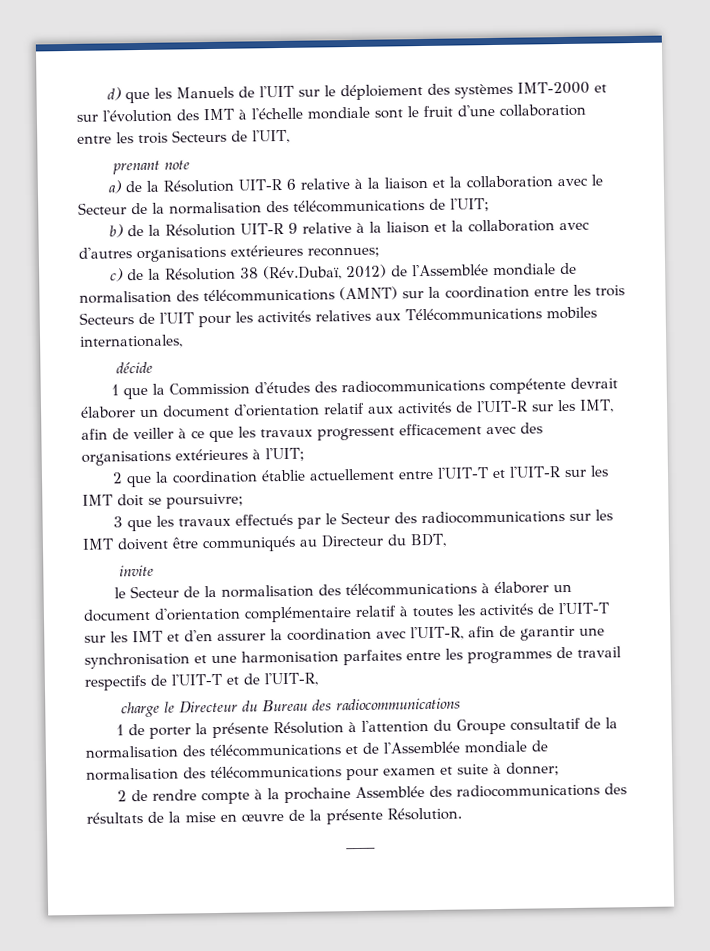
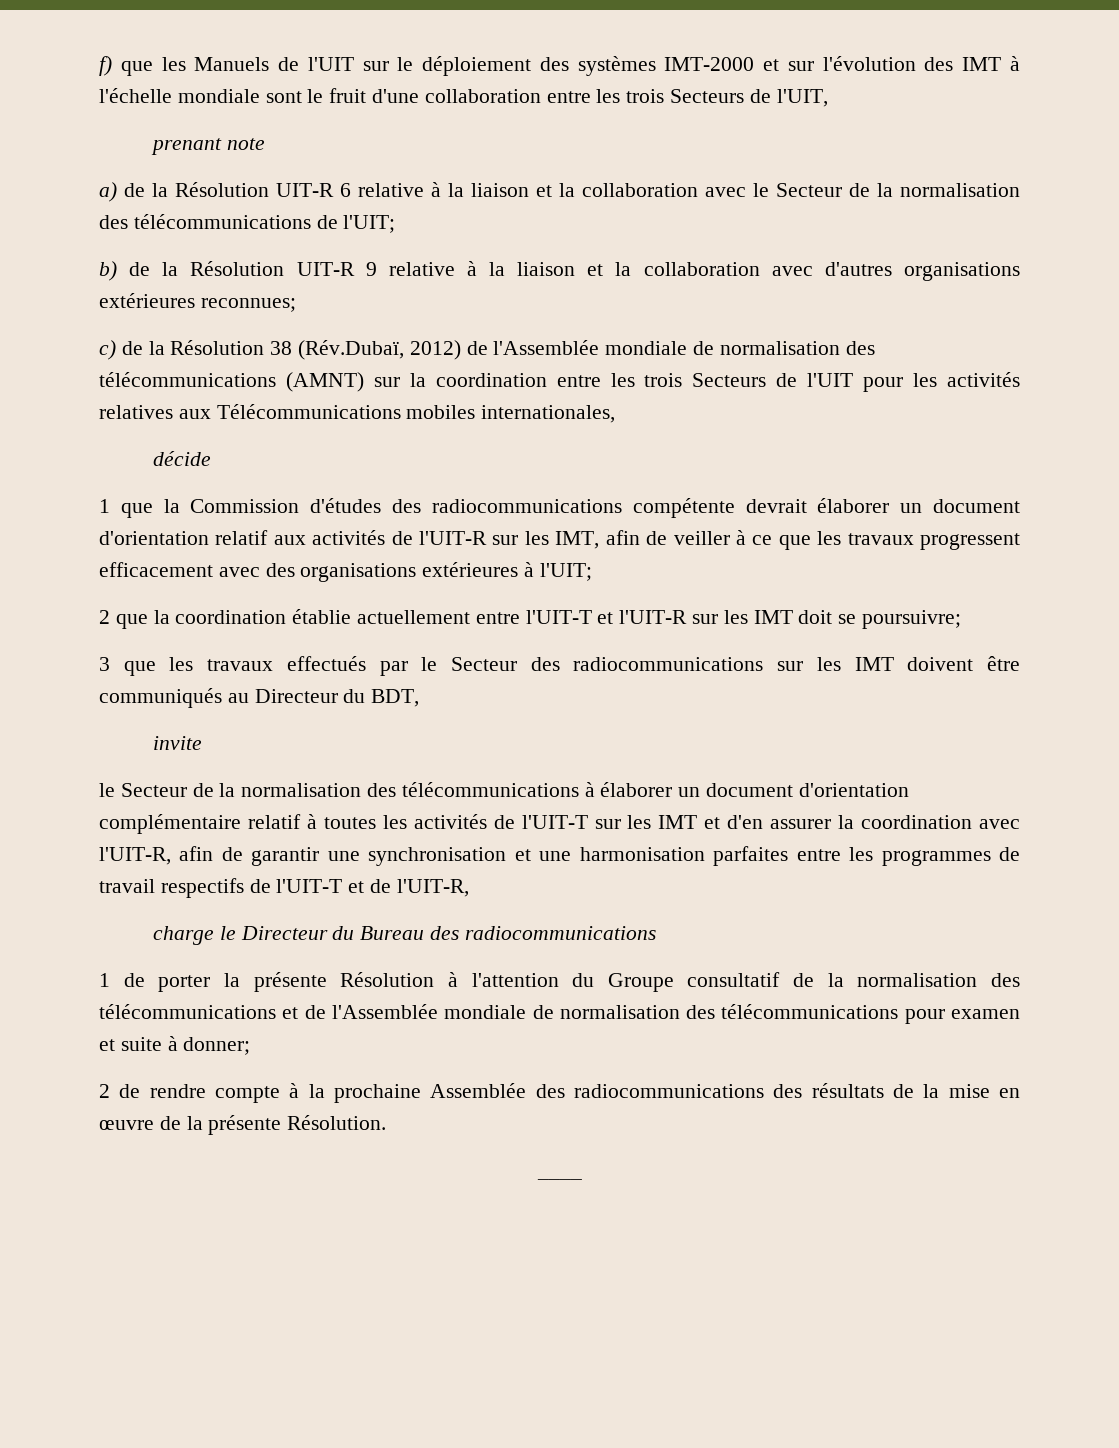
- d) que les Manuels de l'UIT sur le déploiement des systèmes IMT-2000 et sur l'évolution des IMT à l'échelle mondiale sont le fruit d'une collaboration entre les trois Secteurs de l'UIT,
+ f) que les Manuels de l'UIT sur le déploiement des systèmes IMT-2000 et sur l'évolution des IMT à l'échelle mondiale sont le fruit d'une collaboration entre les trois Secteurs de l'UIT,

